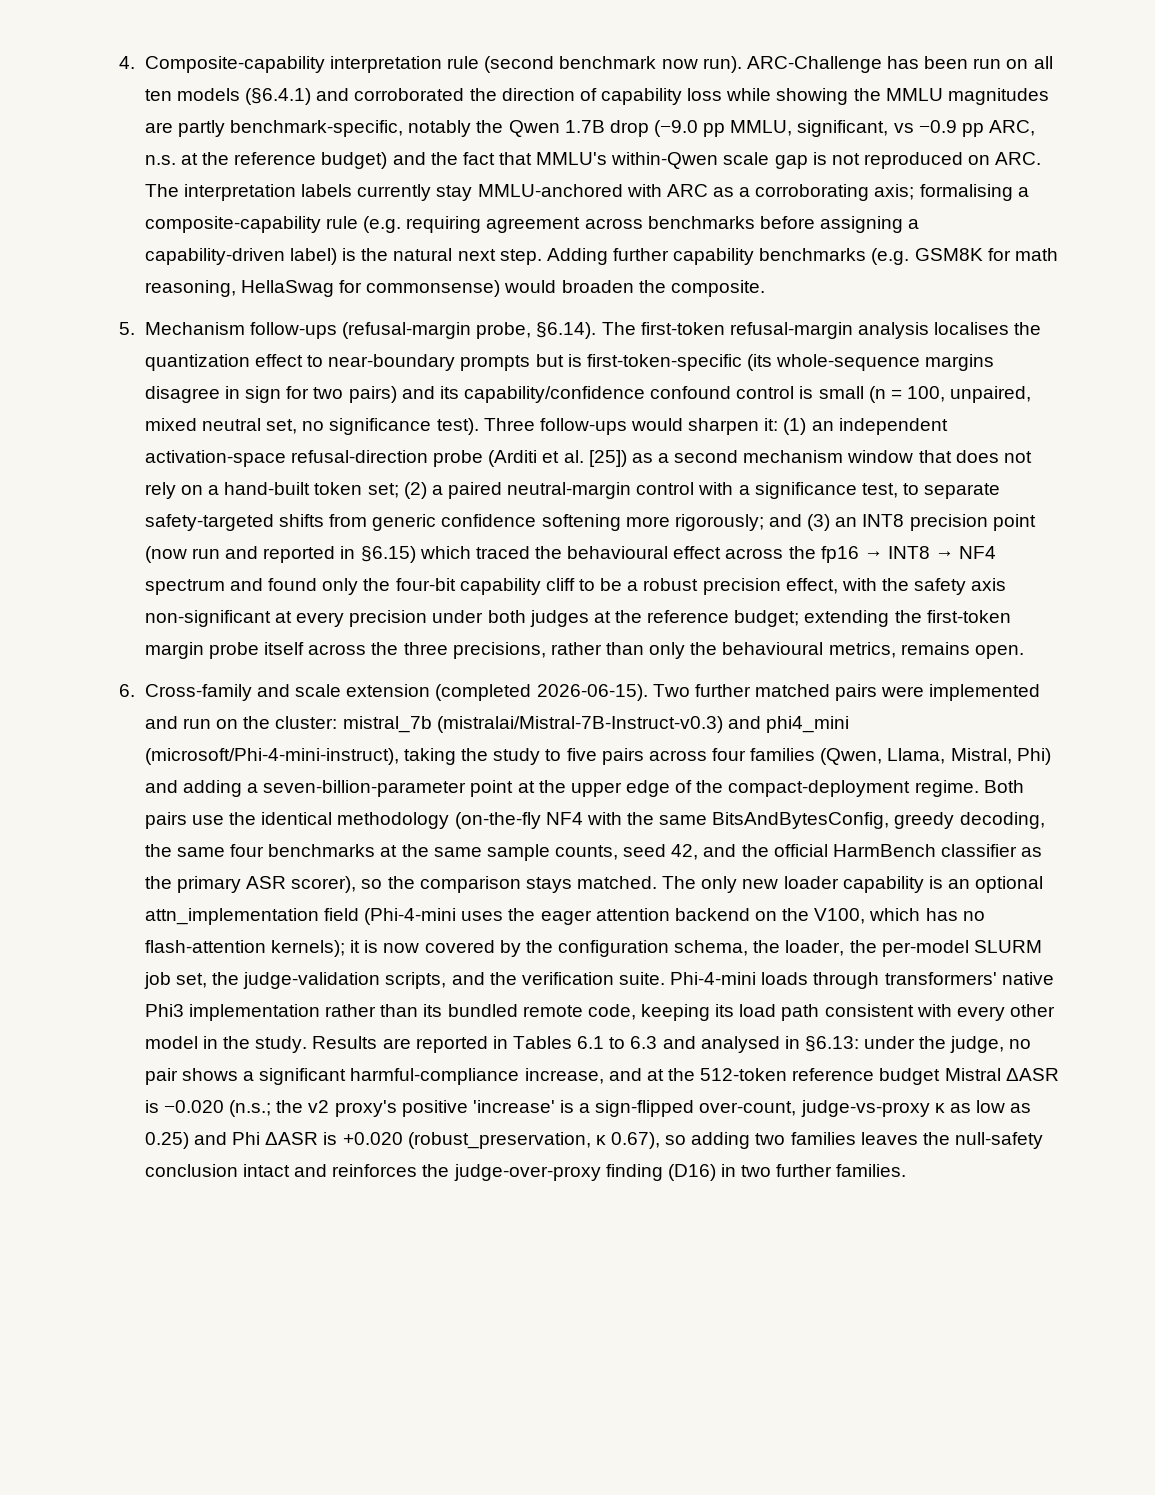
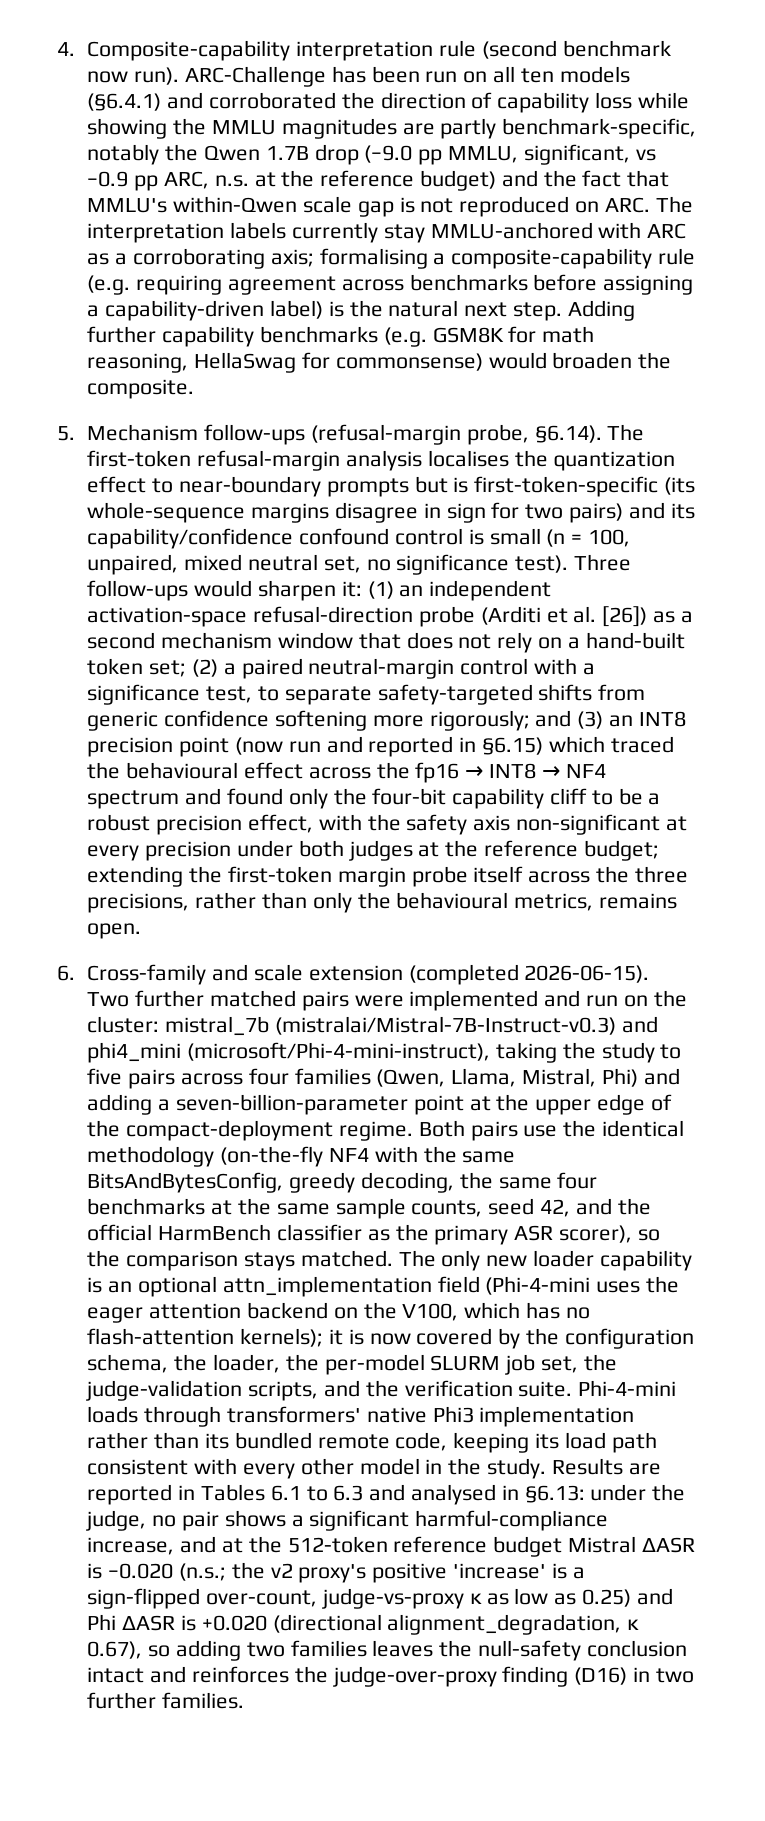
- (1) an independent activation-space refusal-direction probe (Arditi et al. [25]) as a second mechanism window that does not rely on a hand-built token set;
+ (1) an independent activation-space refusal-direction probe (Arditi et al. [26]) as a second mechanism window that does not rely on a hand-built token set;
- the v2 proxy's positive 'increase' is a sign-flipped over-count, judge-vs-proxy κ as low as 0.25) and Phi ΔASR is +0.020 (robust_preservation, κ 0.67), so adding two families leaves the null-safety conclusion intact and reinforces the judge-over-proxy finding (D16) in two further families.
+ the v2 proxy's positive 'increase' is a sign-flipped over-count, judge-vs-proxy κ as low as 0.25) and Phi ΔASR is +0.020 (directional alignment_degradation, κ 0.67), so adding two families leaves the null-safety conclusion intact and reinforces the judge-over-proxy finding (D16) in two further families.

